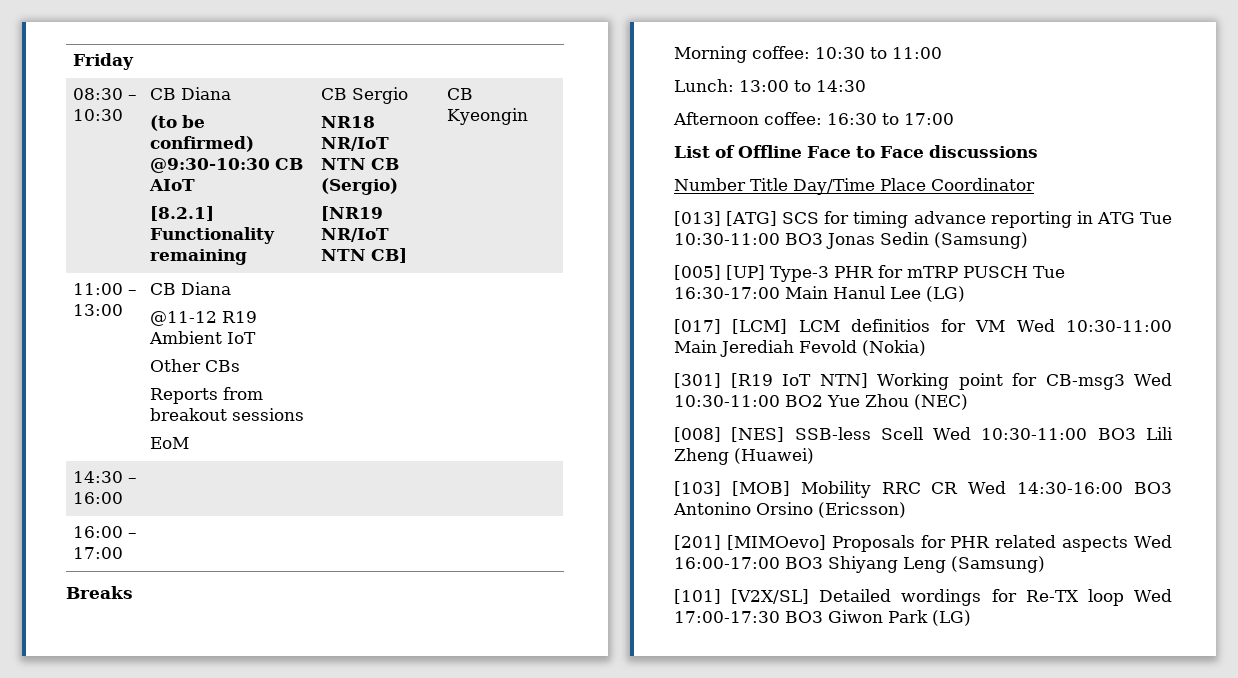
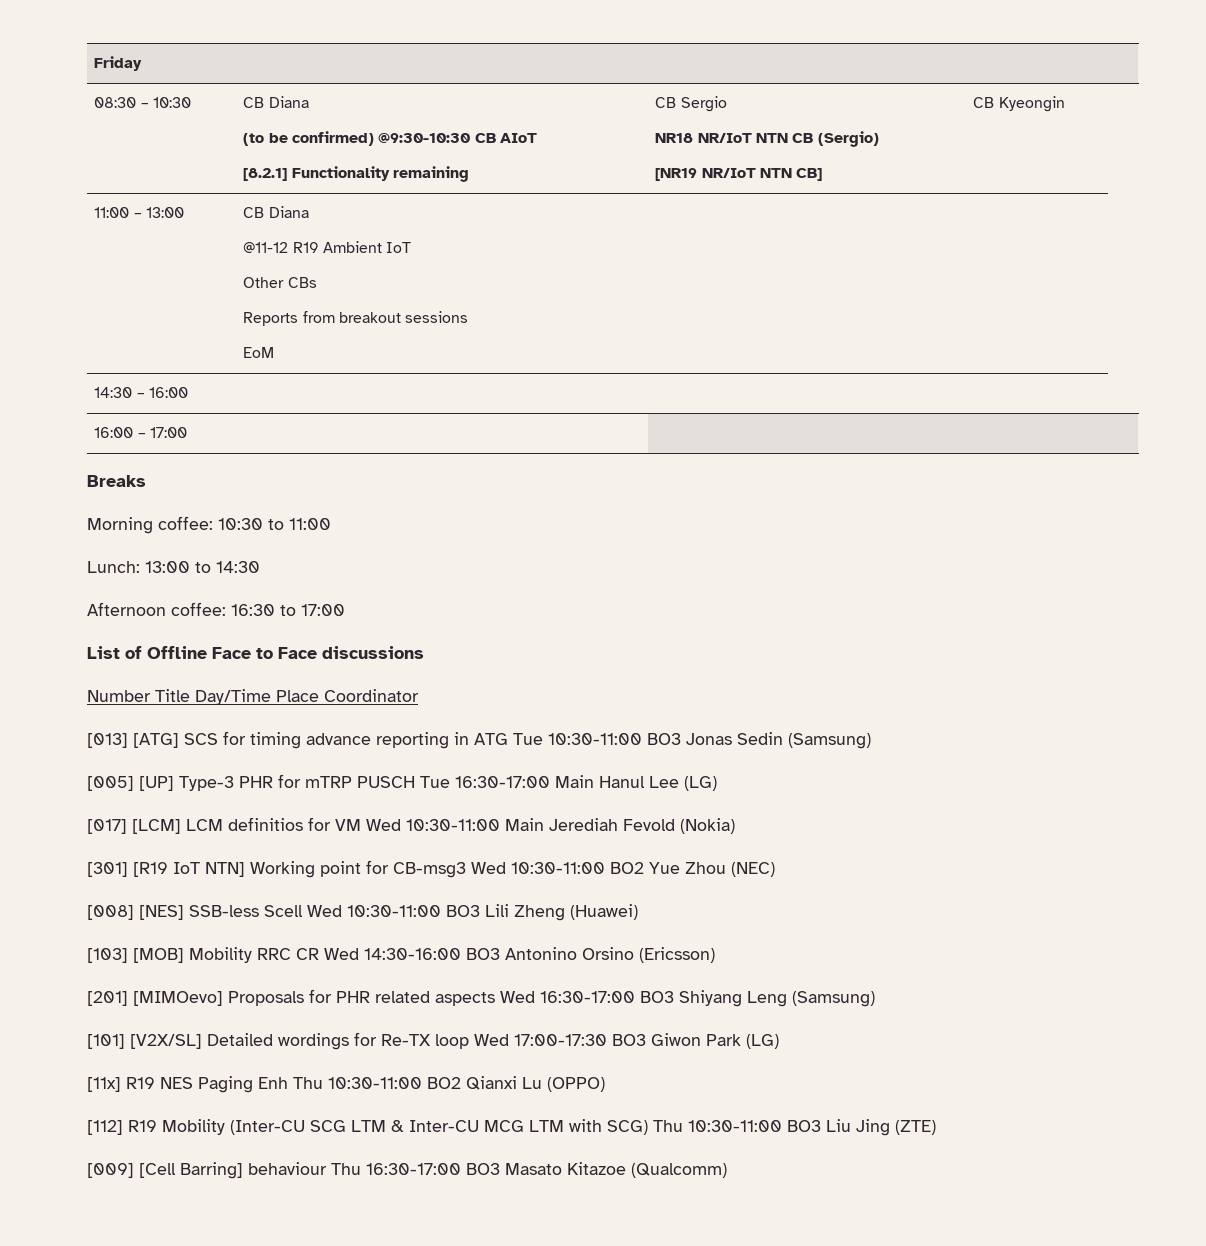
- [201] [MIMOevo] Proposals for PHR related aspects Wed 16:00-17:00 BO3 Shiyang Leng (Samsung)
+ [201] [MIMOevo] Proposals for PHR related aspects Wed 16:30-17:00 BO3 Shiyang Leng (Samsung)
+ [11x] R19 NES Paging Enh Thu 10:30-11:00 BO2 Qianxi Lu (OPPO)
+ [112] R19 Mobility (Inter-CU SCG LTM & Inter-CU MCG LTM with SCG) Thu 10:30-11:00 BO3 Liu Jing (ZTE)
+ [009] [Cell Barring] behaviour Thu 16:30-17:00 BO3 Masato Kitazoe (Qualcomm)

